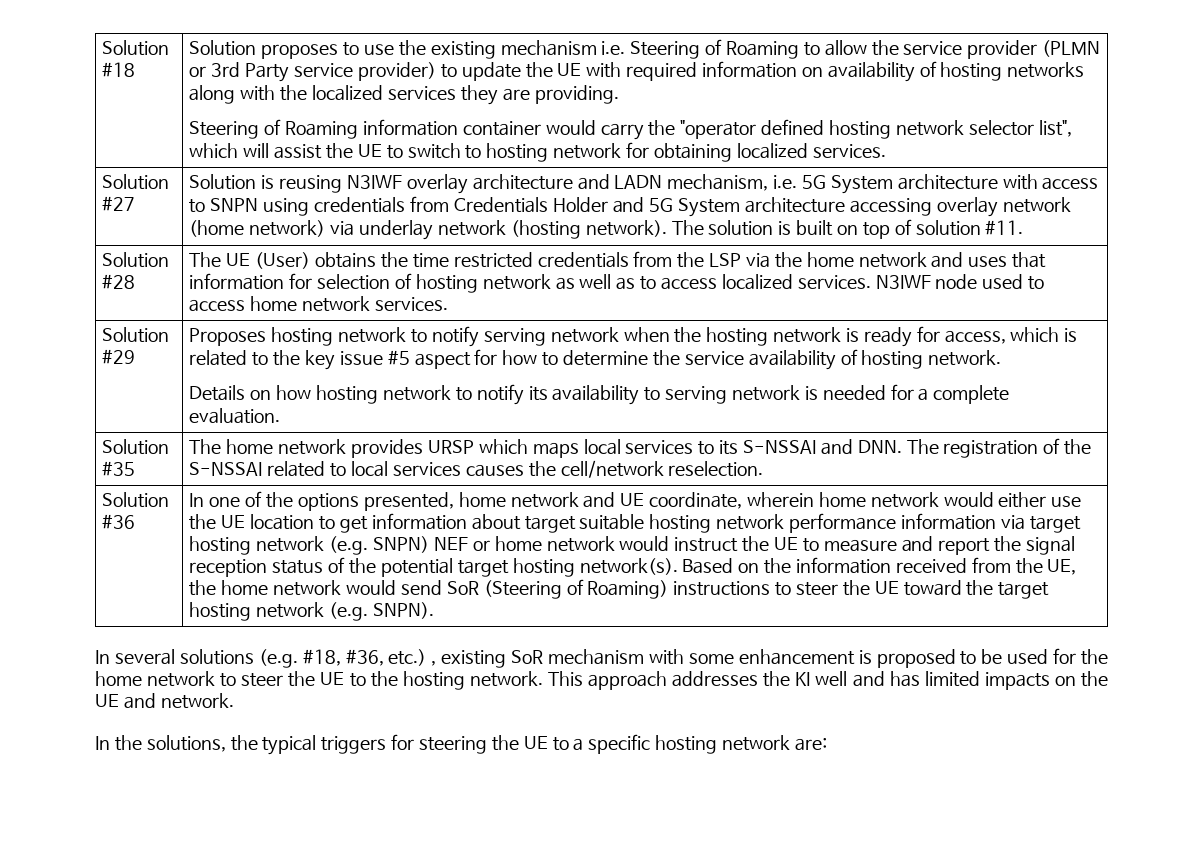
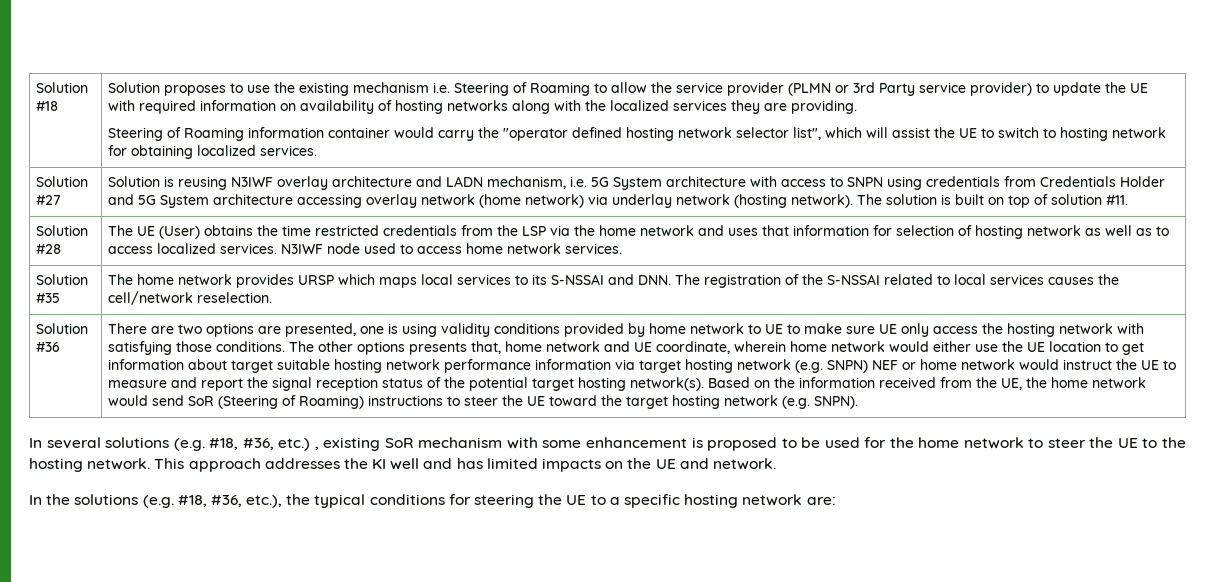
- Solution #29 | Proposes hosting network to notify serving network when the hosting network is ready for access, which is related to the key issue #5 aspect for how to determine the service availability of hosting network.
- Details on how hosting network to notify its availability to serving network is needed for a complete evaluation.
- In one of the options presented, home network and UE coordinate, wherein home network would either use the UE location to get information about target suitable hosting network performance information via target hosting network (e.g. SNPN) NEF or home network would instruct the UE to measure and report the signal reception status of the potential target hosting network(s).
+ There are two options are presented, one is using validity conditions provided by home network to UE to make sure UE only access the hosting network with satisfying those conditions. The other options presents that, home network and UE coordinate, wherein home network would either use the UE location to get information about target suitable hosting network performance information via target hosting network (e.g. SNPN) NEF or home network would instruct the UE to measure and report the signal reception status of the potential target hosting network(s).
- In the solutions, the typical triggers for steering the UE to a specific hosting network are:
+ In the solutions (e.g. #18, #36, etc.), the typical conditions for steering the UE to a specific hosting network are:

